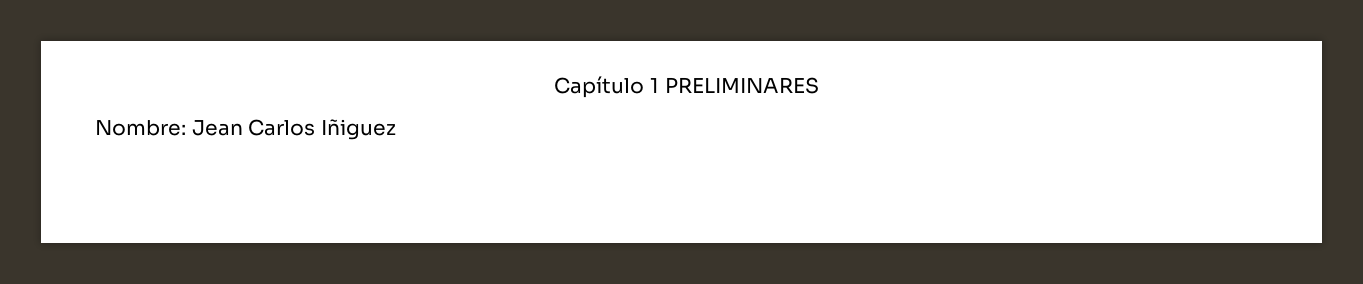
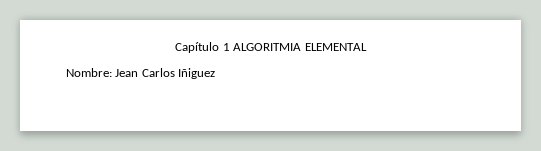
- Capítulo 1 PRELIMINARES
+ Capítulo 1 ALGORITMIA ELEMENTAL

